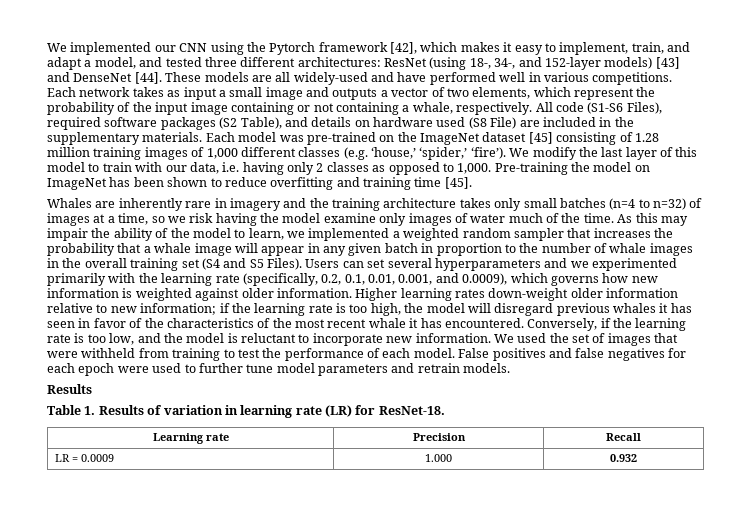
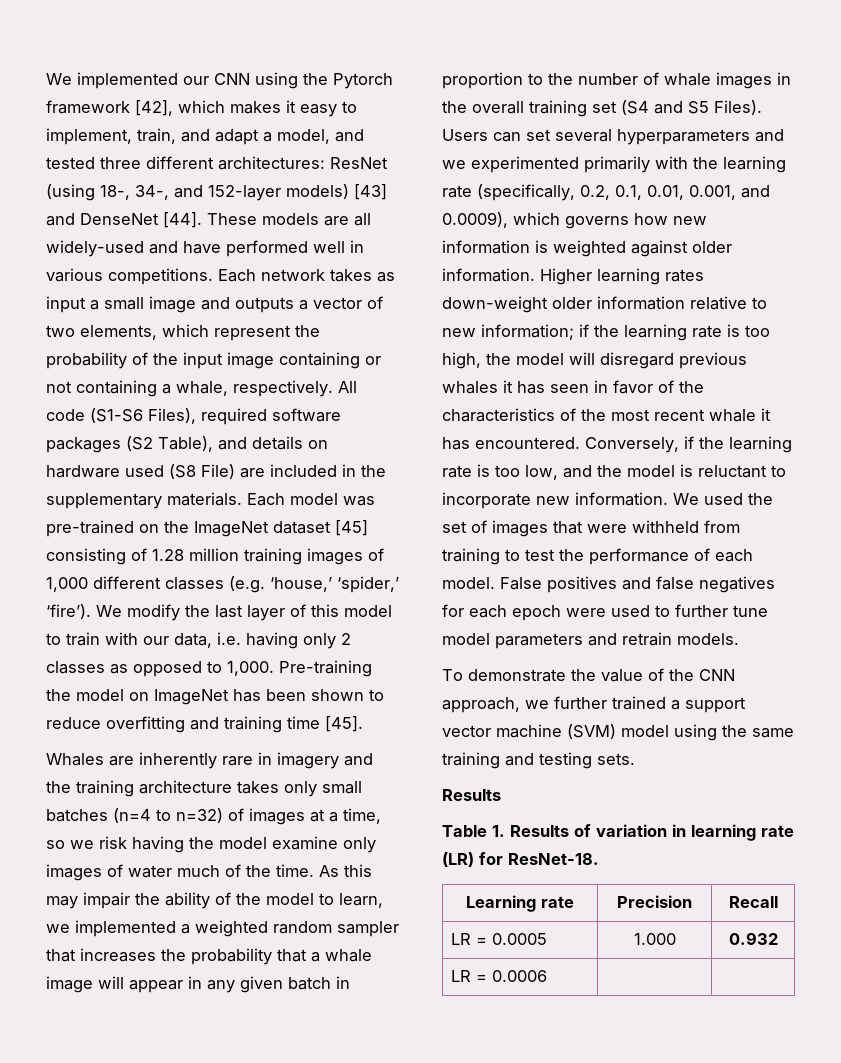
+ To demonstrate the value of the CNN approach, we further trained a support vector machine (SVM) model using the same training and testing sets.
- LR = 0.0009 | 1.000 | 0.932
+ LR = 0.0005 | 1.000 | 0.932
+ LR = 0.0006 | |

